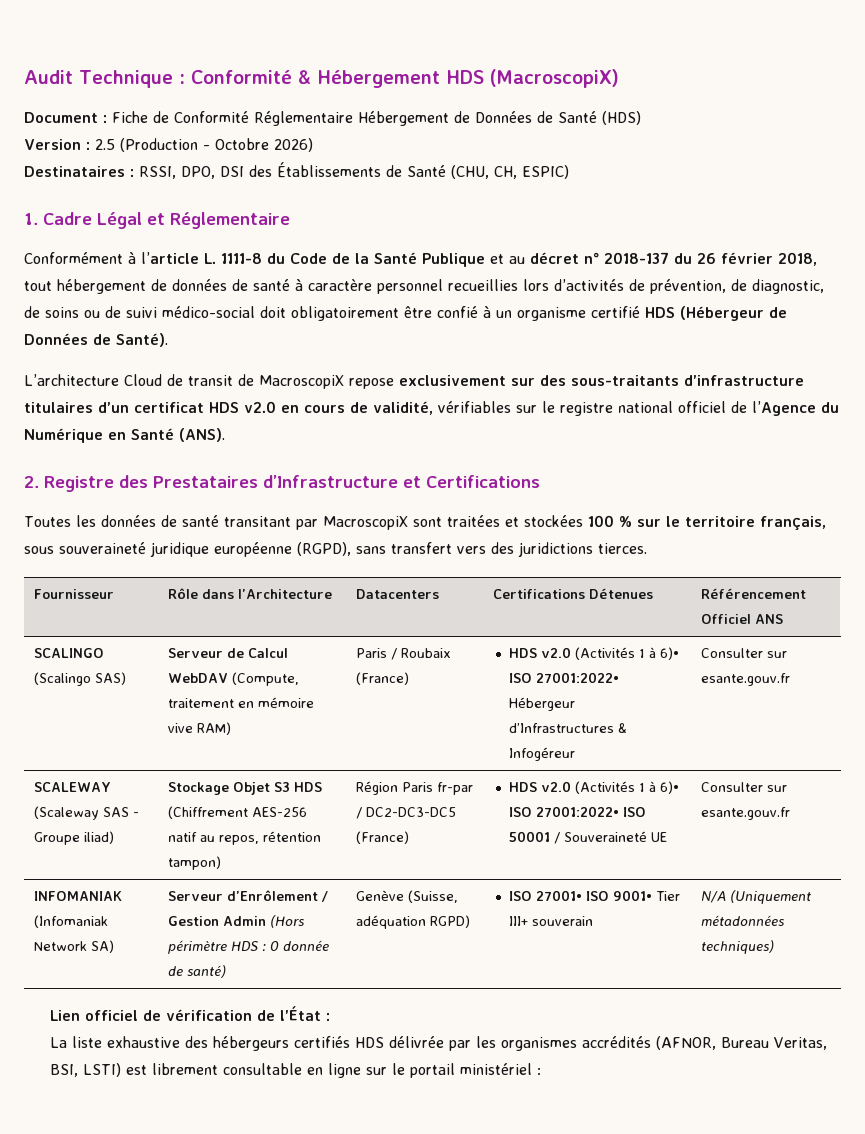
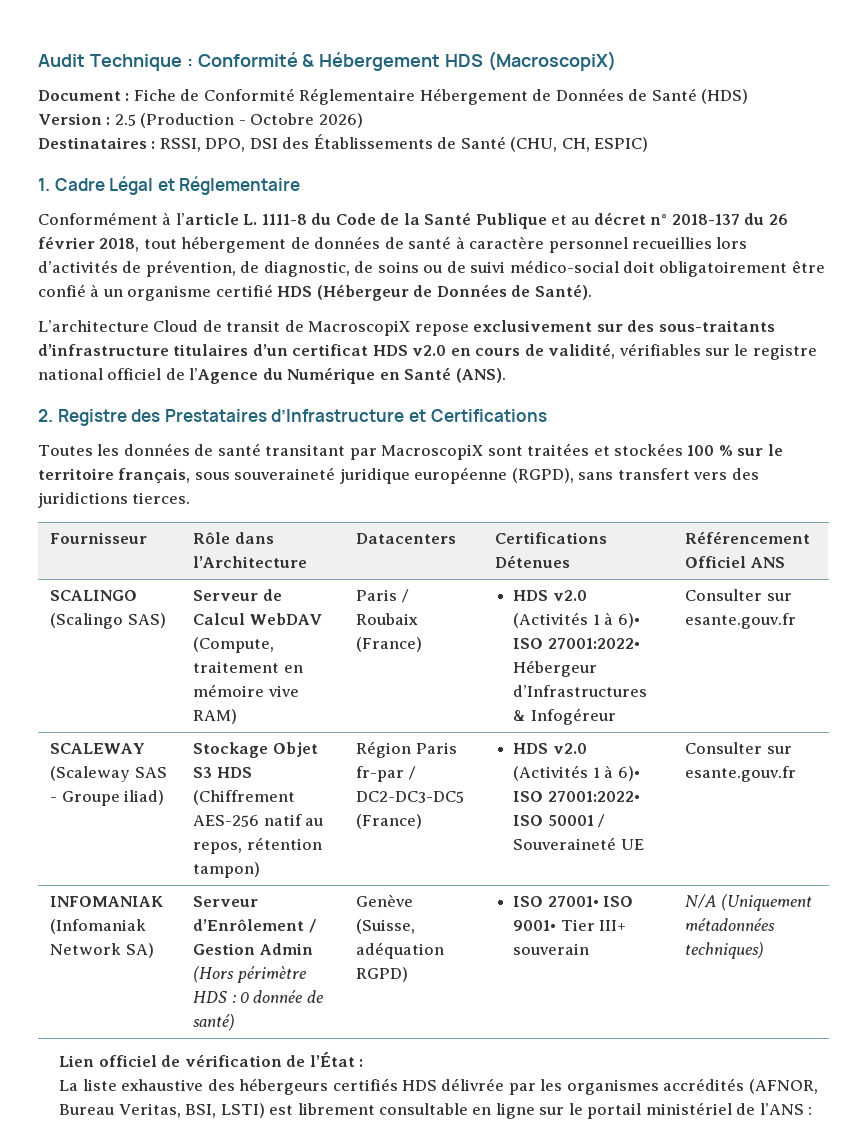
- La liste exhaustive des hébergeurs certifiés HDS délivrée par les organismes accrédités (AFNOR, Bureau Veritas, BSI, LSTI) est librement consultable en ligne sur le portail ministériel :
+ La liste exhaustive des hébergeurs certifiés HDS délivrée par les organismes accrédités (AFNOR, Bureau Veritas, BSI, LSTI) est librement consultable en ligne sur le portail ministériel de l’ANS :

